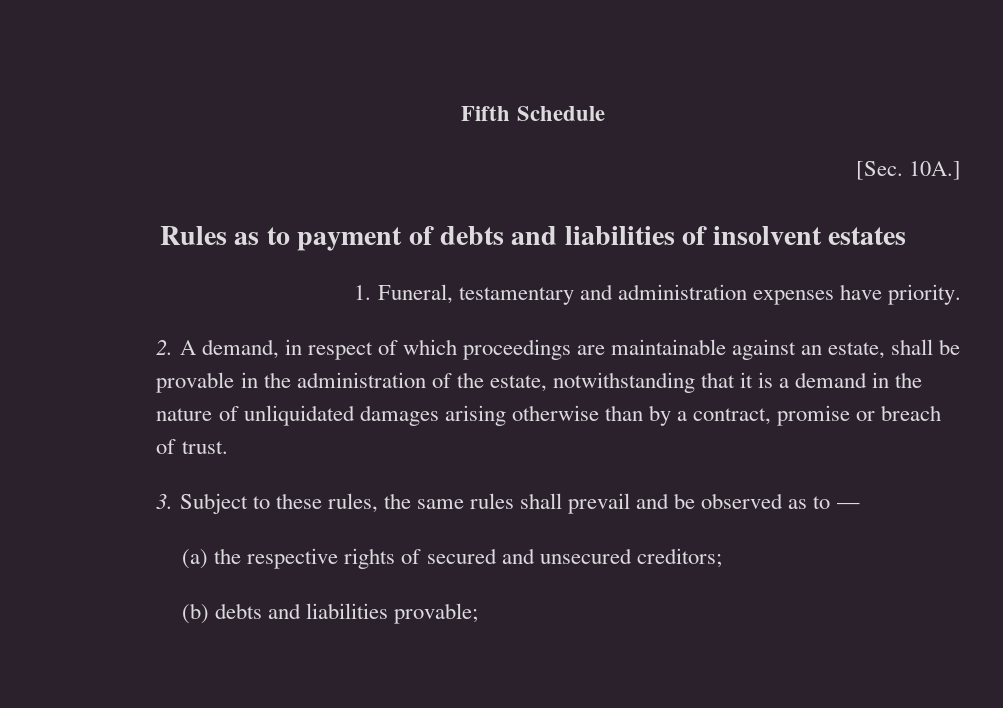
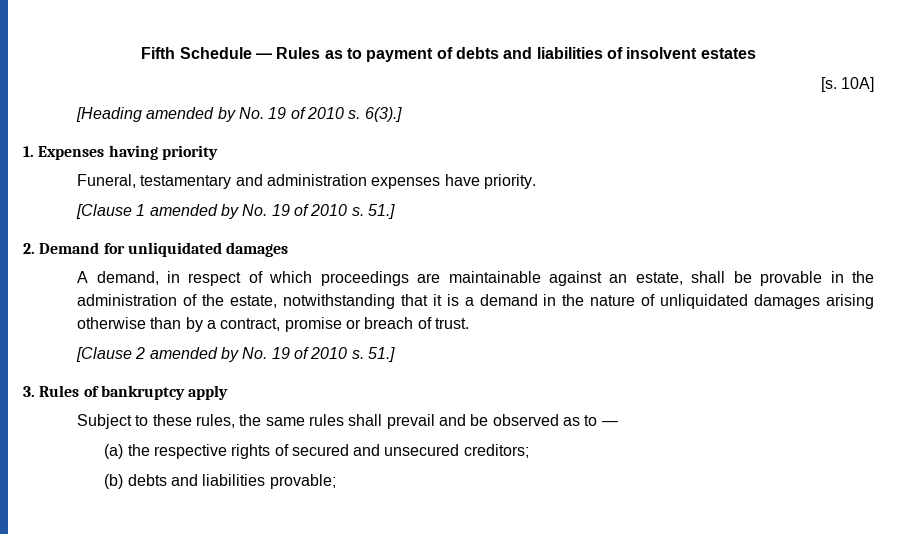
- Fifth Schedule
- [Sec. 10A.]
- Rules as to payment of debts and liabilities of insolvent estates
+ Fifth Schedule — Rules as to payment of debts and liabilities of insolvent estates
- 1. Funeral, testamentary and administration expenses have priority.
+ [s. 10A]
+ [Heading amended by No. 19 of 2010 s. 6(3).]
+ 1. Expenses having priority
+ Funeral, testamentary and administration expenses have priority.
- 2. A demand, in respect of which proceedings are maintainable against an estate, shall be provable in the administration of the estate, notwithstanding that it is a demand in the nature of unliquidated damages arising otherwise than by a contract, promise or breach of trust.
+ [Clause 1 amended by No. 19 of 2010 s. 51.]
+ 2. Demand for unliquidated damages
+ A demand, in respect of which proceedings are maintainable against an estate, shall be provable in the administration of the estate, notwithstanding that it is a demand in the nature of unliquidated damages arising otherwise than by a contract, promise or breach of trust.
- 3. Subject to these rules, the same rules shall prevail and be observed as to —
+ [Clause 2 amended by No. 19 of 2010 s. 51.]
+ 3. Rules of bankruptcy apply
+ Subject to these rules, the same rules shall prevail and be observed as to —

